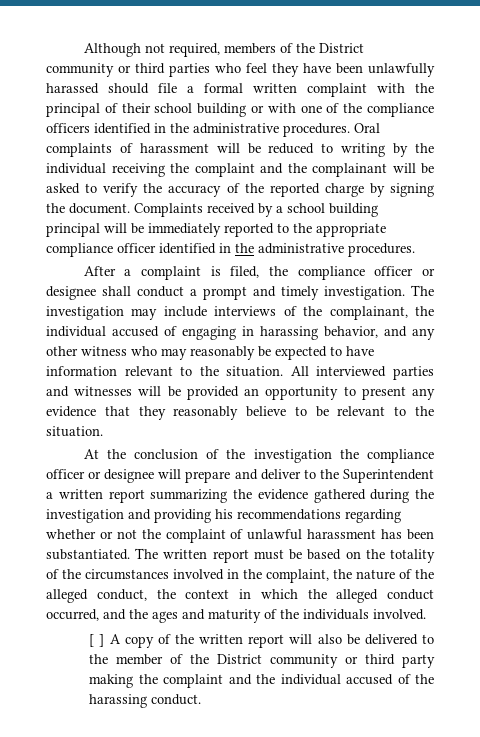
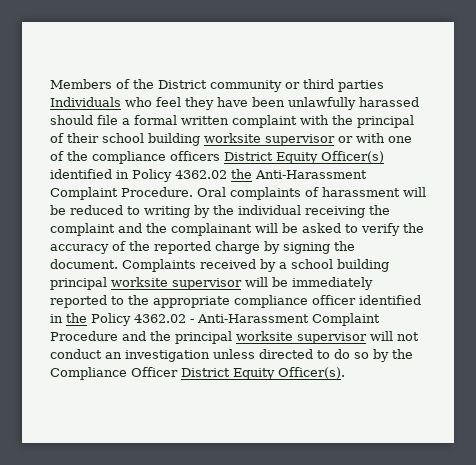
- Although not required, members of the District community or third parties who feel they have been unlawfully harassed should file a formal written complaint with the principal of their school building or with one of the compliance officers identified in the administrative procedures.
+ Members of the District community or third parties Individuals who feel they have been unlawfully harassed should file a formal written complaint with the principal of their school building worksite supervisor or with one of the compliance officers District Equity Officer(s) identified in Policy 4362.02 the Anti-Harassment Complaint Procedure.
- Complaints received by a school building principal will be immediately reported to the appropriate compliance officer identified in the administrative procedures.
- After a complaint is filed, the compliance officer or designee shall conduct a prompt and timely investigation. The investigation may include interviews of the complainant, the individual accused of engaging in harassing behavior, and any other witness who may reasonably be expected to have information relevant to the situation. All interviewed parties and witnesses will be provided an opportunity to present any evidence that they reasonably believe to be relevant to the situation.
- At the conclusion of the investigation the compliance officer or designee will prepare and deliver to the Superintendent a written report summarizing the evidence gathered during the investigation and providing his recommendations regarding whether or not the complaint of unlawful harassment has been substantiated. The written report must be based on the totality of the circumstances involved in the complaint, the nature of the alleged conduct, the context in which the alleged conduct occurred, and the ages and maturity of the individuals involved.
- [ ] A copy of the written report will also be delivered to the member of the District community or third party making the complaint and the individual accused of the harassing conduct.
+ Complaints received by a school building principal worksite supervisor will be immediately reported to the appropriate compliance officer identified in the Policy 4362.02 - Anti-Harassment Complaint Procedure and the principal worksite supervisor will not conduct an investigation unless directed to do so by the Compliance Officer District Equity Officer(s).

